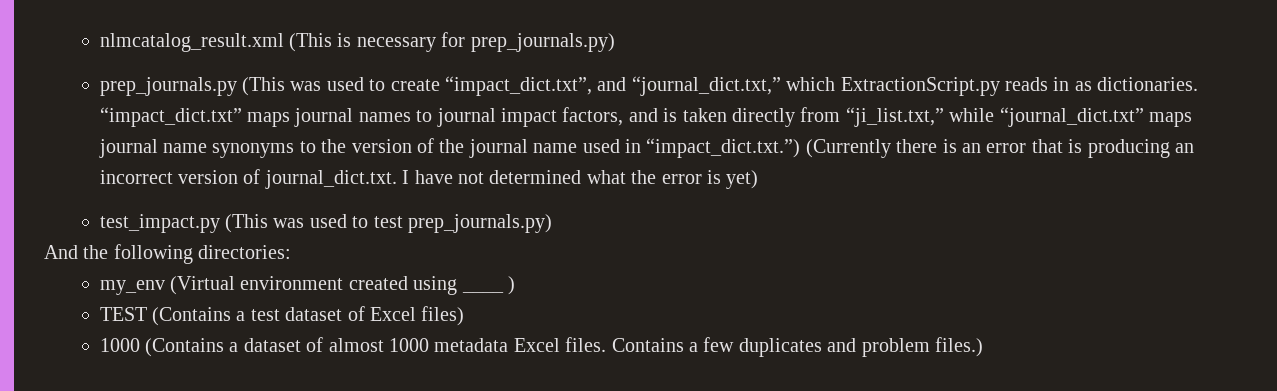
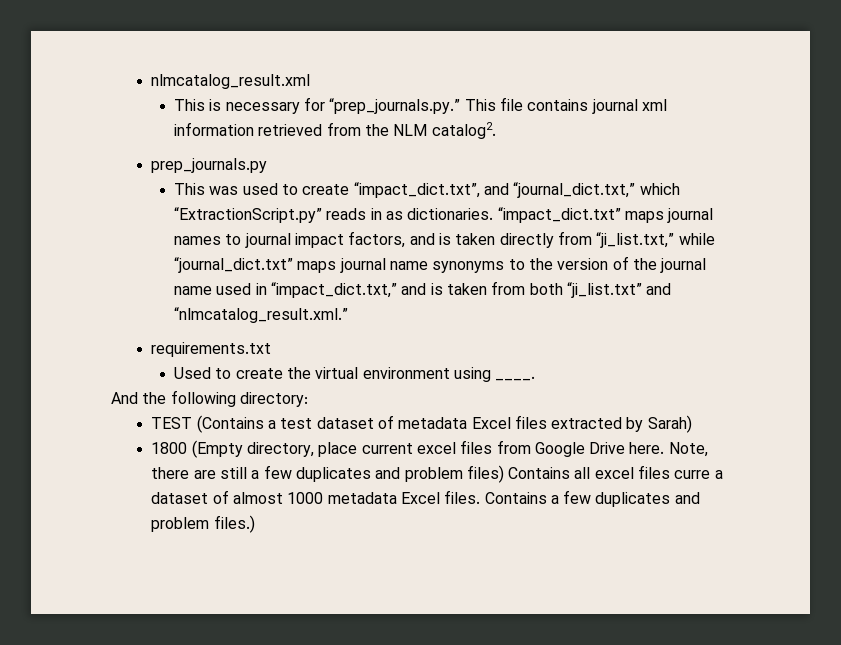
- nlmcatalog_result.xml (This is necessary for prep_journals.py)
+ nlmcatalog_result.xml
+ This is necessary for “prep_journals.py.” This file contains journal xml information retrieved from the NLM catalog2.
- prep_journals.py (This was used to create “impact_dict.txt”, and “journal_dict.txt,” which ExtractionScript.py reads in as dictionaries.
+ prep_journals.py
+ This was used to create “impact_dict.txt”, and “journal_dict.txt,” which “ExtractionScript.py” reads in as dictionaries.
- “impact_dict.txt” maps journal names to journal impact factors, and is taken directly from “ji_list.txt,” while “journal_dict.txt” maps journal name synonyms to the version of the journal name used in “impact_dict.txt.”) (Currently there is an error that is producing an incorrect version of journal_dict.txt. I have not determined what the error is yet)
- test_impact.py (This was used to test prep_journals.py)
- And the following directories:
- my_env (Virtual environment created using ____ )
+ “impact_dict.txt” maps journal names to journal impact factors, and is taken directly from “ji_list.txt,” while “journal_dict.txt” maps journal name synonyms to the version of the journal name used in “impact_dict.txt,” and is taken from both “ji_list.txt” and “nlmcatalog_result.xml.”
+ requirements.txt
+ Used to create the virtual environment using ____.
+ And the following directory:
- TEST (Contains a test dataset of Excel files)
- 1000 (Contains a dataset of almost 1000 metadata Excel files.
+ TEST (Contains a test dataset of metadata Excel files extracted by Sarah)
+ 1800 (Empty directory, place current excel files from Google Drive here. Note, there are still a few duplicates and problem files) Contains all excel files curre a dataset of almost 1000 metadata Excel files.

